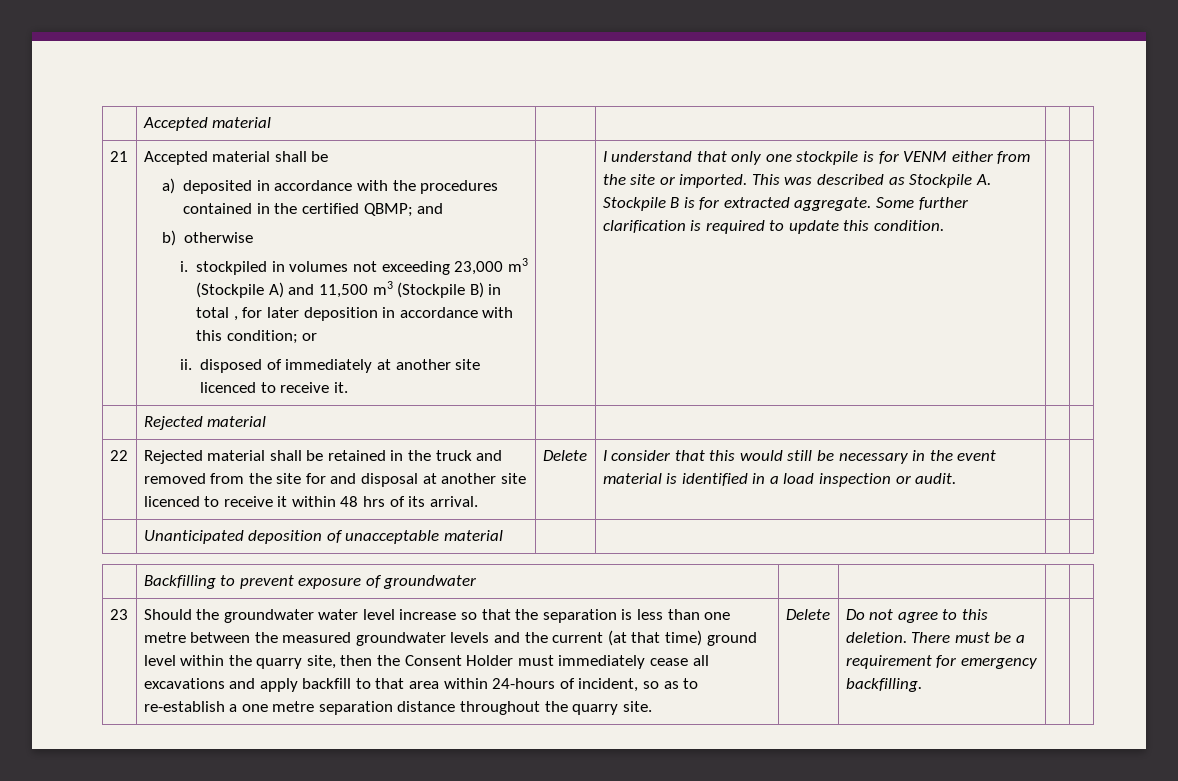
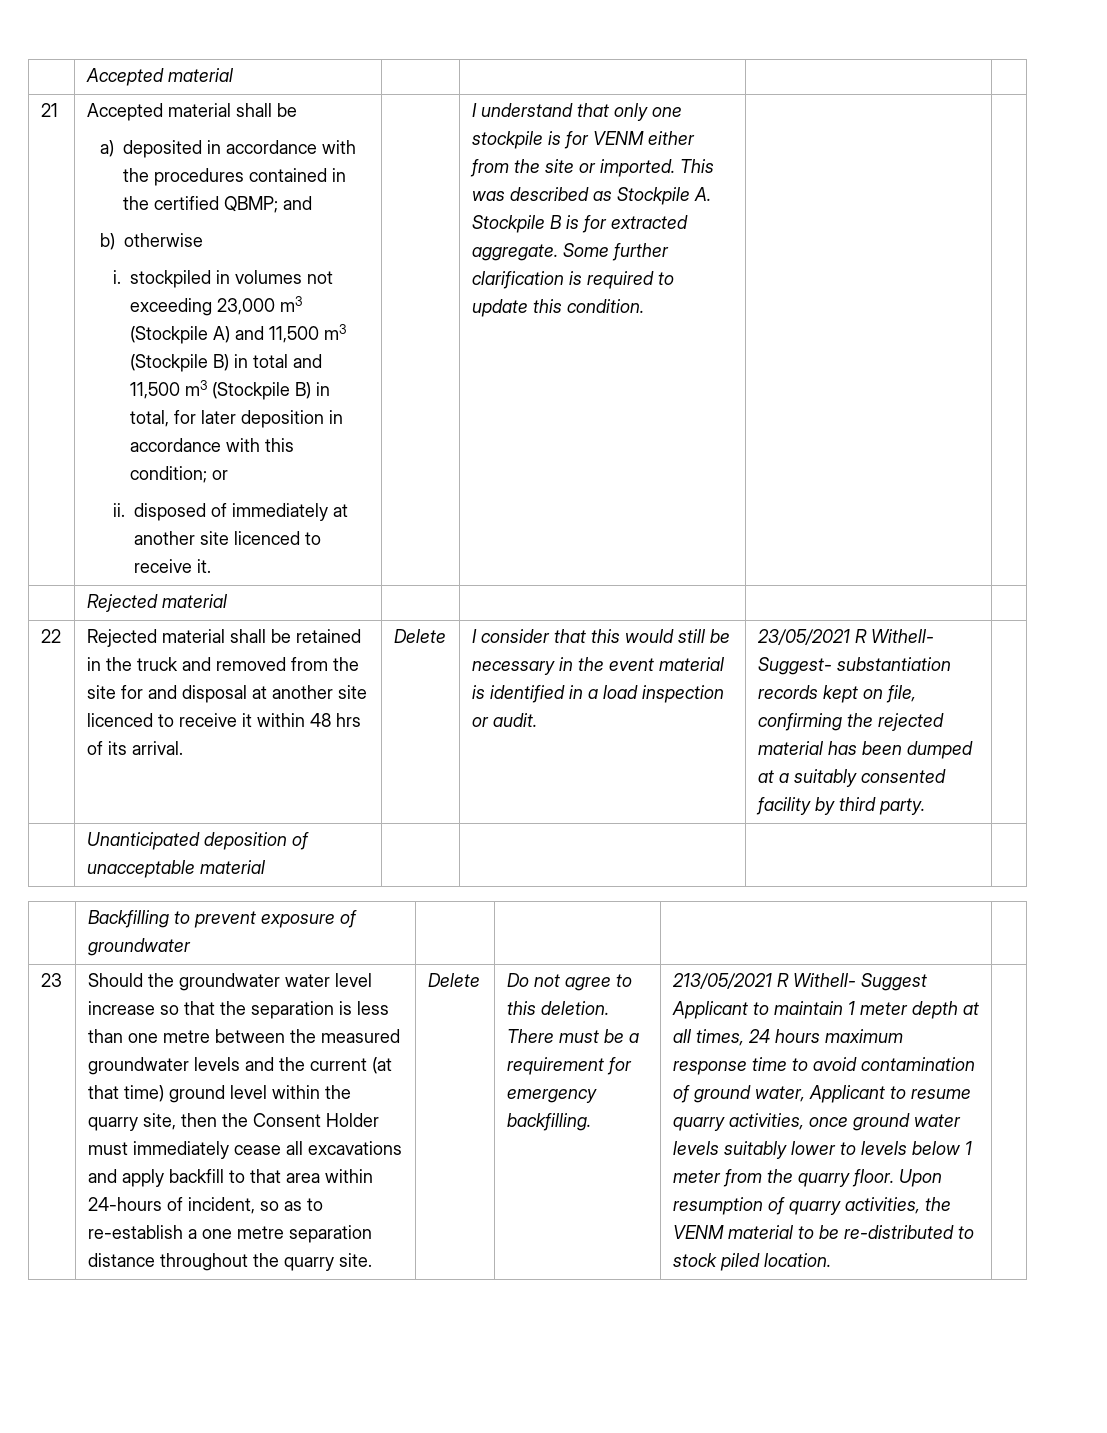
- i. stockpiled in volumes not exceeding 23,000 m3 (Stockpile A) and 11,500 m3 (Stockpile B) in total , for later deposition in accordance with this condition; or
+ i. stockpiled in volumes not exceeding 23,000 m3 (Stockpile A) and 11,500 m3 (Stockpile B) in total and 11,500 m3 (Stockpile B) in total, for later deposition in accordance with this condition; or
+ 23/05/2021 R Withell- Suggest- substantiation records kept on file, confirming the rejected material has been dumped at a suitably consented facility by third party.
+ 213/05/2021 R Withell- Suggest Applicant to maintain 1 meter depth at all times, 24 hours maximum response time to avoid contamination of ground water, Applicant to resume quarry activities, once ground water levels suitably lower to levels below 1 meter from the quarry floor. Upon resumption of quarry activities, the VENM material to be re-distributed to stock piled location.

